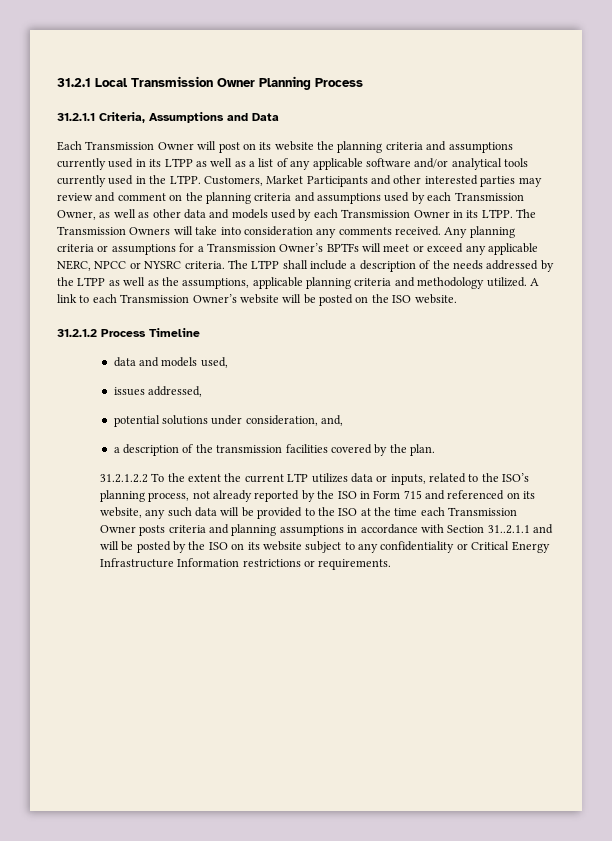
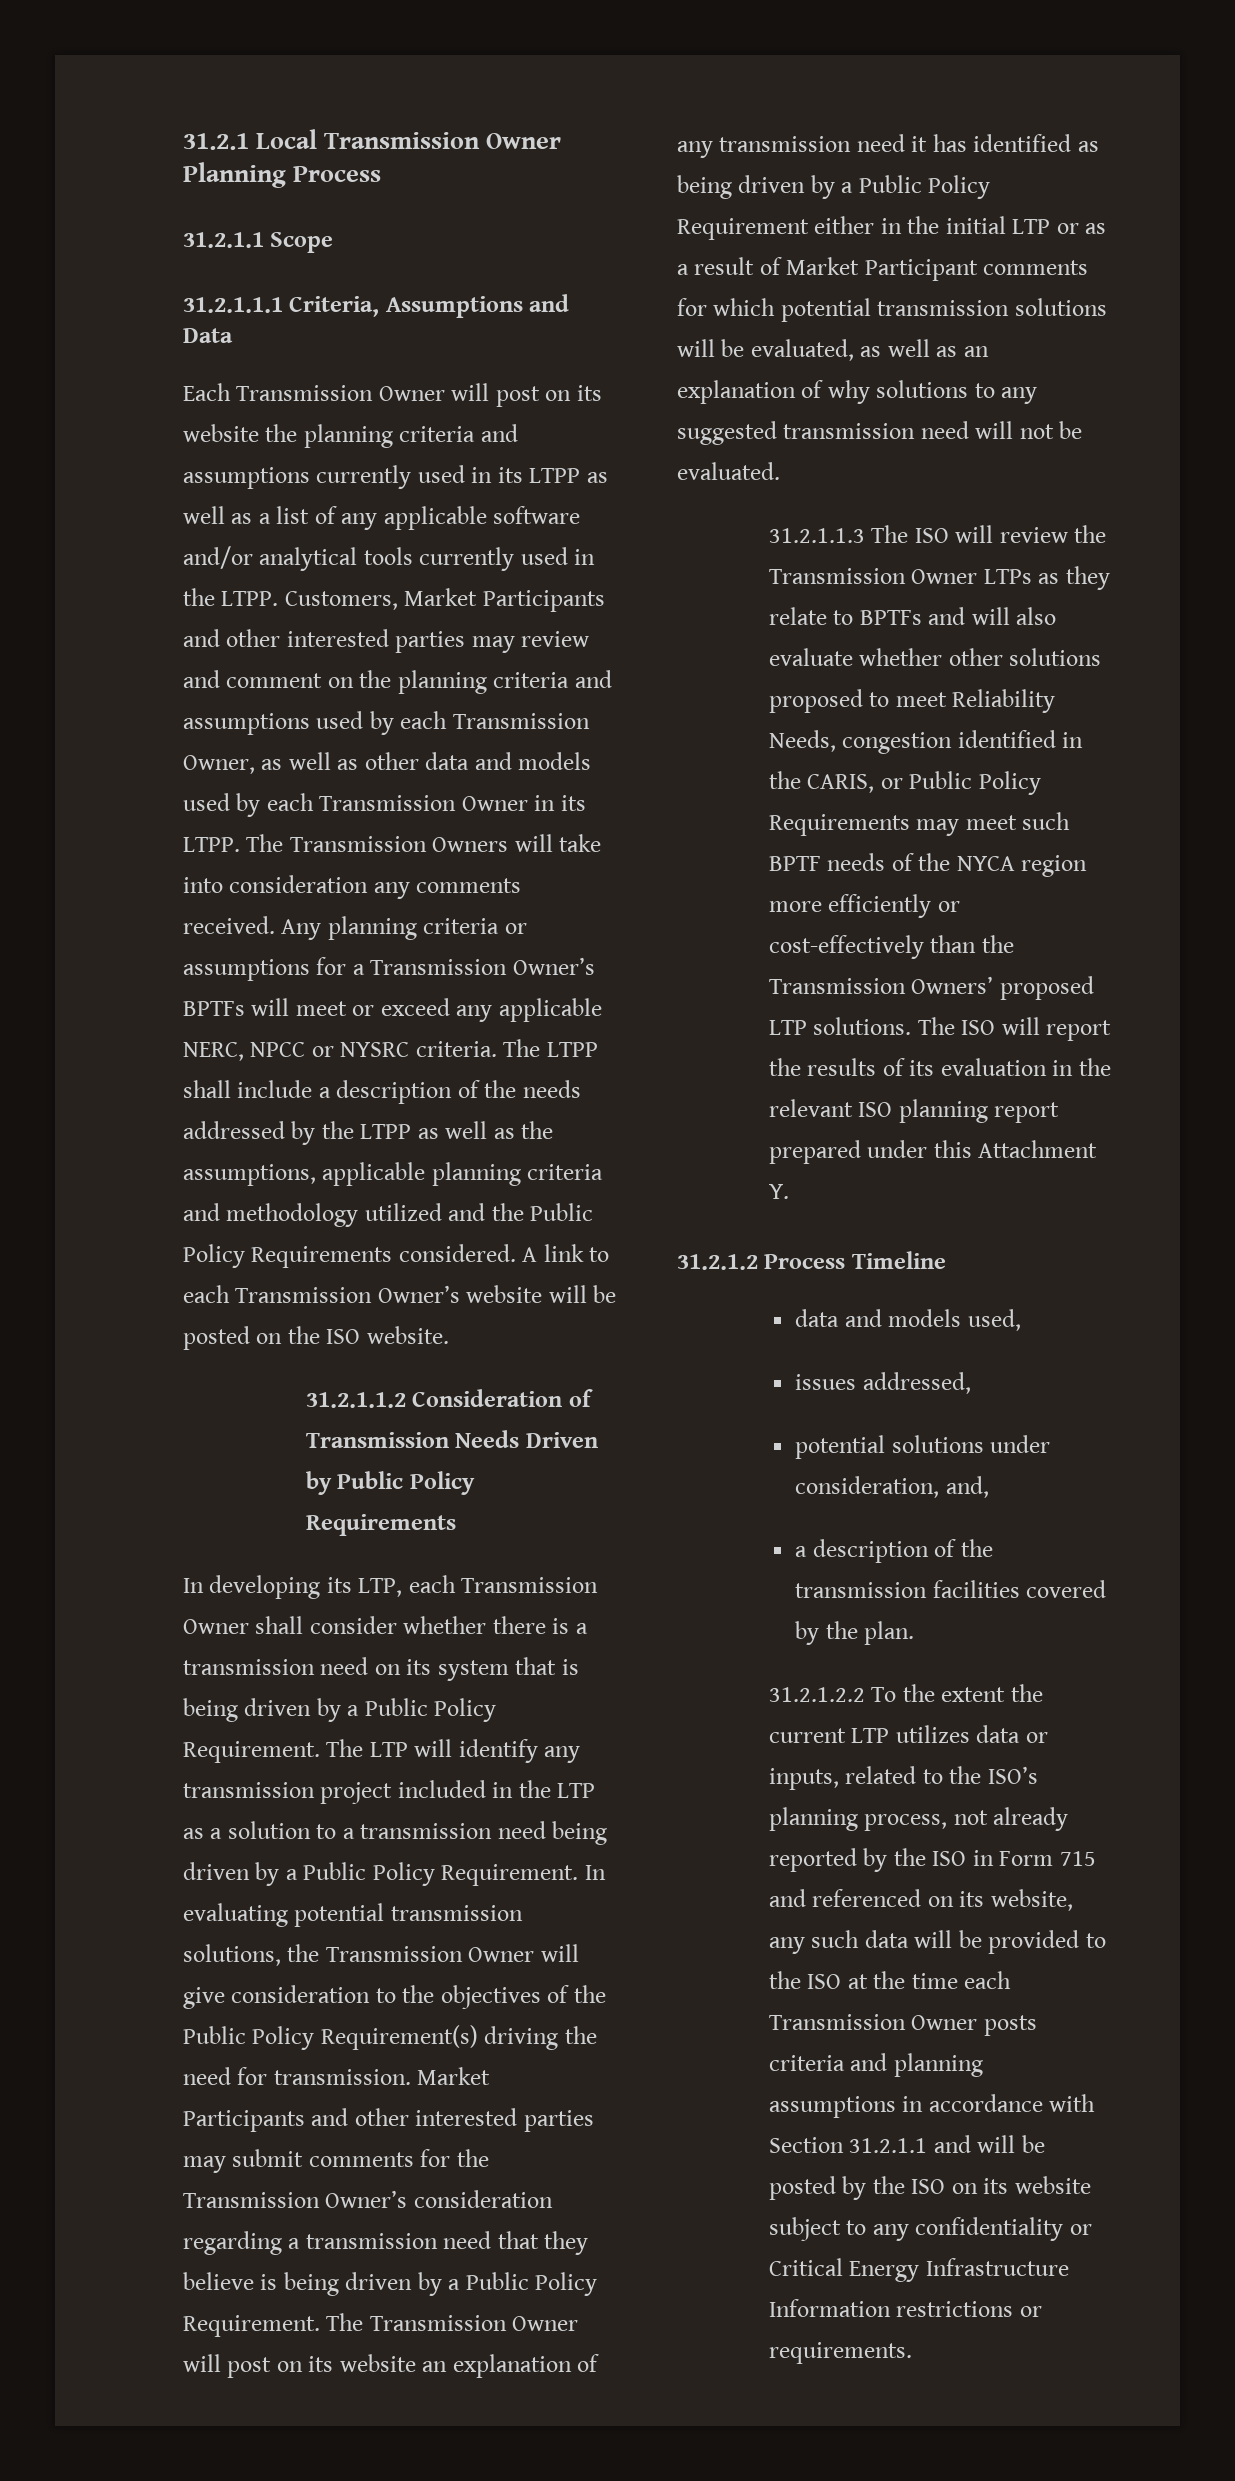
- 31.2.1.1 Criteria, Assumptions and Data
+ 31.2.1.1 Scope
+ 31.2.1.1.1 Criteria, Assumptions and Data
- The LTPP shall include a description of the needs addressed by the LTPP as well as the assumptions, applicable planning criteria and methodology utilized.
+ The LTPP shall include a description of the needs addressed by the LTPP as well as the assumptions, applicable planning criteria and methodology utilized and the Public Policy Requirements considered.
+ 31.2.1.1.2 Consideration of Transmission Needs Driven by Public Policy Requirements
+ In developing its LTP, each Transmission Owner shall consider whether there is a transmission need on its system that is being driven by a Public Policy Requirement. The LTP will identify any transmission project included in the LTP as a solution to a transmission need being driven by a Public Policy Requirement. In evaluating potential transmission solutions, the Transmission Owner will give consideration to the objectives of the Public Policy Requirement(s) driving the need for transmission. Market Participants and other interested parties may submit comments for the Transmission Owner’s consideration regarding a transmission need that they believe is being driven by a Public Policy Requirement. The Transmission Owner will post on its website an explanation of any transmission need it has identified as being driven by a Public Policy Requirement either in the initial LTP or as a result of Market Participant comments for which potential transmission solutions will be evaluated, as well as an explanation of why solutions to any suggested transmission need will not be evaluated.
+ 31.2.1.1.3 The ISO will review the Transmission Owner LTPs as they relate to BPTFs and will also evaluate whether other solutions proposed to meet Reliability Needs, congestion identified in the CARIS, or Public Policy Requirements may meet such BPTF needs of the NYCA region more efficiently or cost-effectively than the Transmission Owners’ proposed LTP solutions. The ISO will report the results of its evaluation in the relevant ISO planning report prepared under this Attachment Y.
- 31.2.1.2.2 To the extent the current LTP utilizes data or inputs, related to the ISO’s planning process, not already reported by the ISO in Form 715 and referenced on its website, any such data will be provided to the ISO at the time each Transmission Owner posts criteria and planning assumptions in accordance with Section 31..2.1.1 and will be posted by the ISO on its website subject to any confidentiality or Critical Energy Infrastructure Information restrictions or requirements.
+ 31.2.1.2.2 To the extent the current LTP utilizes data or inputs, related to the ISO’s planning process, not already reported by the ISO in Form 715 and referenced on its website, any such data will be provided to the ISO at the time each Transmission Owner posts criteria and planning assumptions in accordance with Section 31.2.1.1 and will be posted by the ISO on its website subject to any confidentiality or Critical Energy Infrastructure Information restrictions or requirements.

